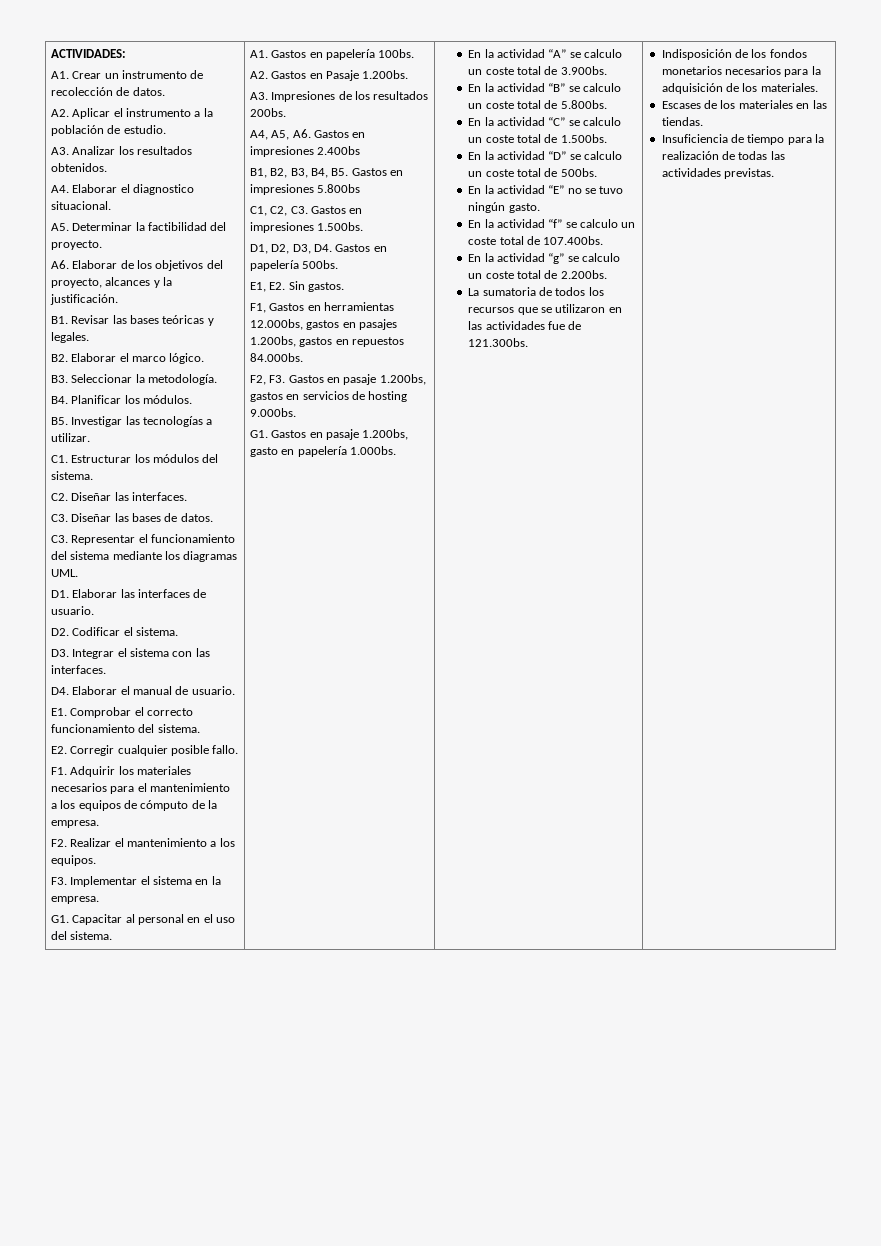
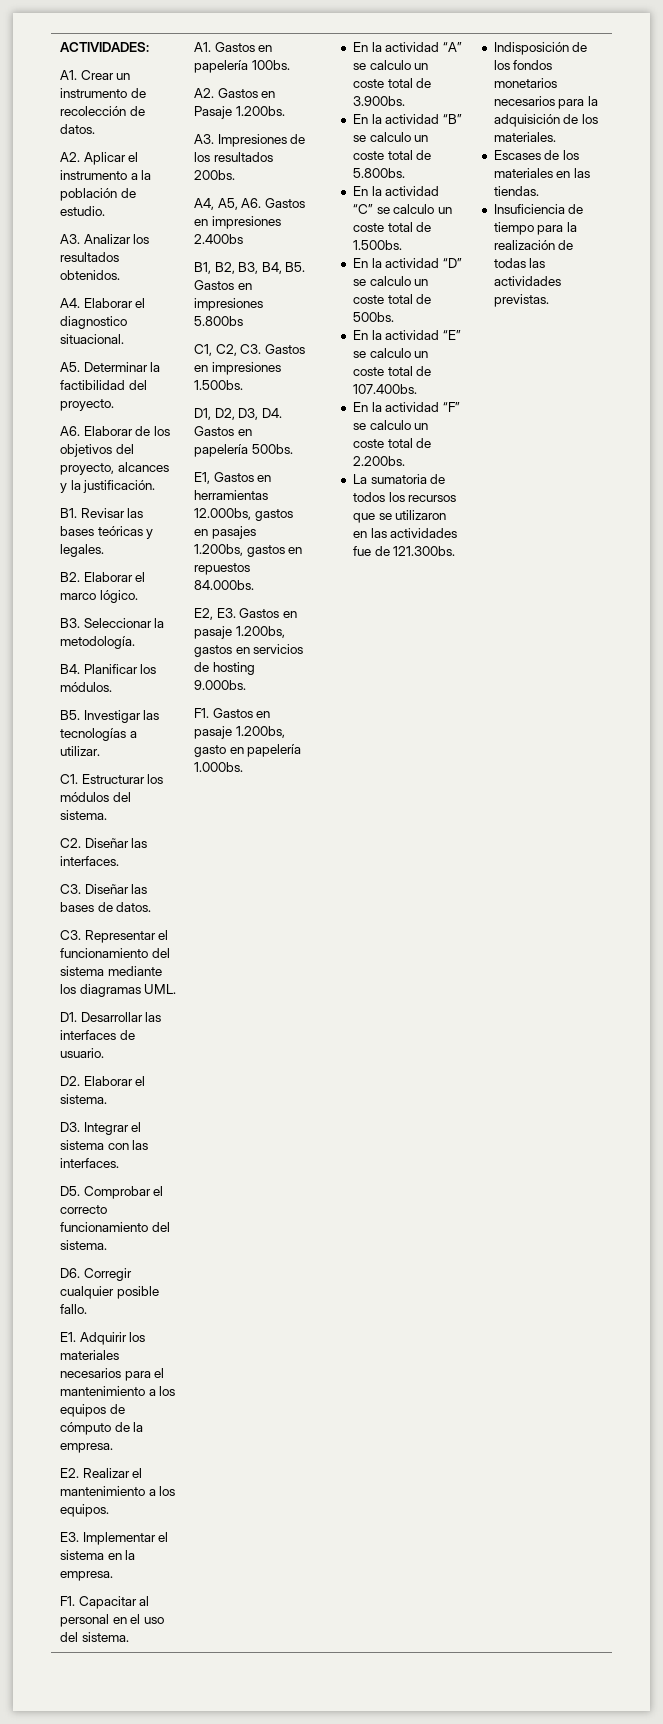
- D1. Elaborar las interfaces de usuario.
+ D1. Desarrollar las interfaces de usuario.
- D2. Codificar el sistema.
+ D2. Elaborar el sistema.
- D4. Elaborar el manual de usuario.
- E1. Comprobar el correcto funcionamiento del sistema.
+ D5. Comprobar el correcto funcionamiento del sistema.
- E2. Corregir cualquier posible fallo.
+ D6. Corregir cualquier posible fallo.
- F1. Adquirir los materiales necesarios para el mantenimiento a los equipos de cómputo de la empresa.
+ E1. Adquirir los materiales necesarios para el mantenimiento a los equipos de cómputo de la empresa.
- F2. Realizar el mantenimiento a los equipos.
+ E2. Realizar el mantenimiento a los equipos.
- F3. Implementar el sistema en la empresa.
+ E3. Implementar el sistema en la empresa.
- G1. Capacitar al personal en el uso del sistema.
+ F1. Capacitar al personal en el uso del sistema.
- E1, E2. Sin gastos.
- F1, Gastos en herramientas 12.000bs, gastos en pasajes 1.200bs, gastos en repuestos 84.000bs.
+ E1, Gastos en herramientas 12.000bs, gastos en pasajes 1.200bs, gastos en repuestos 84.000bs.
- F2, F3. Gastos en pasaje 1.200bs, gastos en servicios de hosting 9.000bs.
+ E2, E3. Gastos en pasaje 1.200bs, gastos en servicios de hosting 9.000bs.
- G1. Gastos en pasaje 1.200bs, gasto en papelería 1.000bs.
+ F1. Gastos en pasaje 1.200bs, gasto en papelería 1.000bs.
- En la actividad “E” no se tuvo ningún gasto.
- En la actividad “f” se calculo un coste total de 107.400bs.
+ En la actividad “E” se calculo un coste total de 107.400bs.
- En la actividad “g” se calculo un coste total de 2.200bs.
+ En la actividad “F” se calculo un coste total de 2.200bs.

